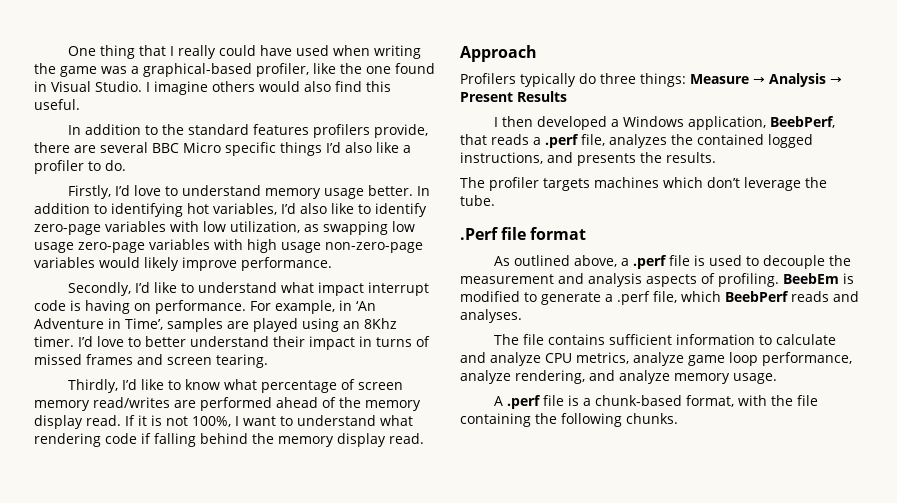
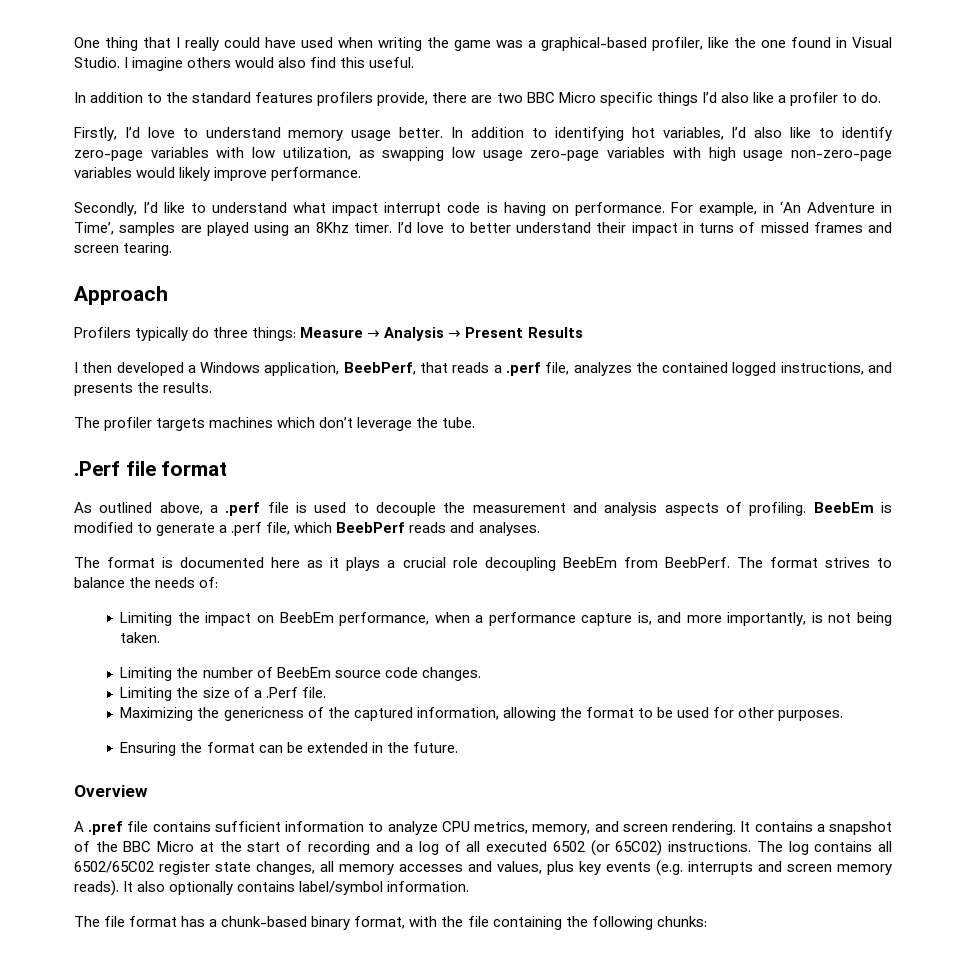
- In addition to the standard features profilers provide, there are several BBC Micro specific things I’d also like a profiler to do.
+ In addition to the standard features profilers provide, there are two BBC Micro specific things I’d also like a profiler to do.
- Thirdly, I’d like to know what percentage of screen memory read/writes are performed ahead of the memory display read. If it is not 100%, I want to understand what rendering code if falling behind the memory display read.
- The file contains sufficient information to calculate and analyze CPU metrics, analyze game loop performance, analyze rendering, and analyze memory usage.
- A .perf file is a chunk-based format, with the file containing the following chunks.
+ The format is documented here as it plays a crucial role decoupling BeebEm from BeebPerf. The format strives to balance the needs of:
+ Limiting the impact on BeebEm performance, when a performance capture is, and more importantly, is not being taken.
+ Limiting the number of BeebEm source code changes.
+ Limiting the size of a .Perf file.
+ Maximizing the genericness of the captured information, allowing the format to be used for other purposes.
+ Ensuring the format can be extended in the future.
+ Overview
+ A .pref file contains sufficient information to analyze CPU metrics, memory, and screen rendering. It contains a snapshot of the BBC Micro at the start of recording and a log of all executed 6502 (or 65C02) instructions. The log contains all 6502/65C02 register state changes, all memory accesses and values, plus key events (e.g. interrupts and screen memory reads). It also optionally contains label/symbol information.
+ The file format has a chunk-based binary format, with the file containing the following chunks:

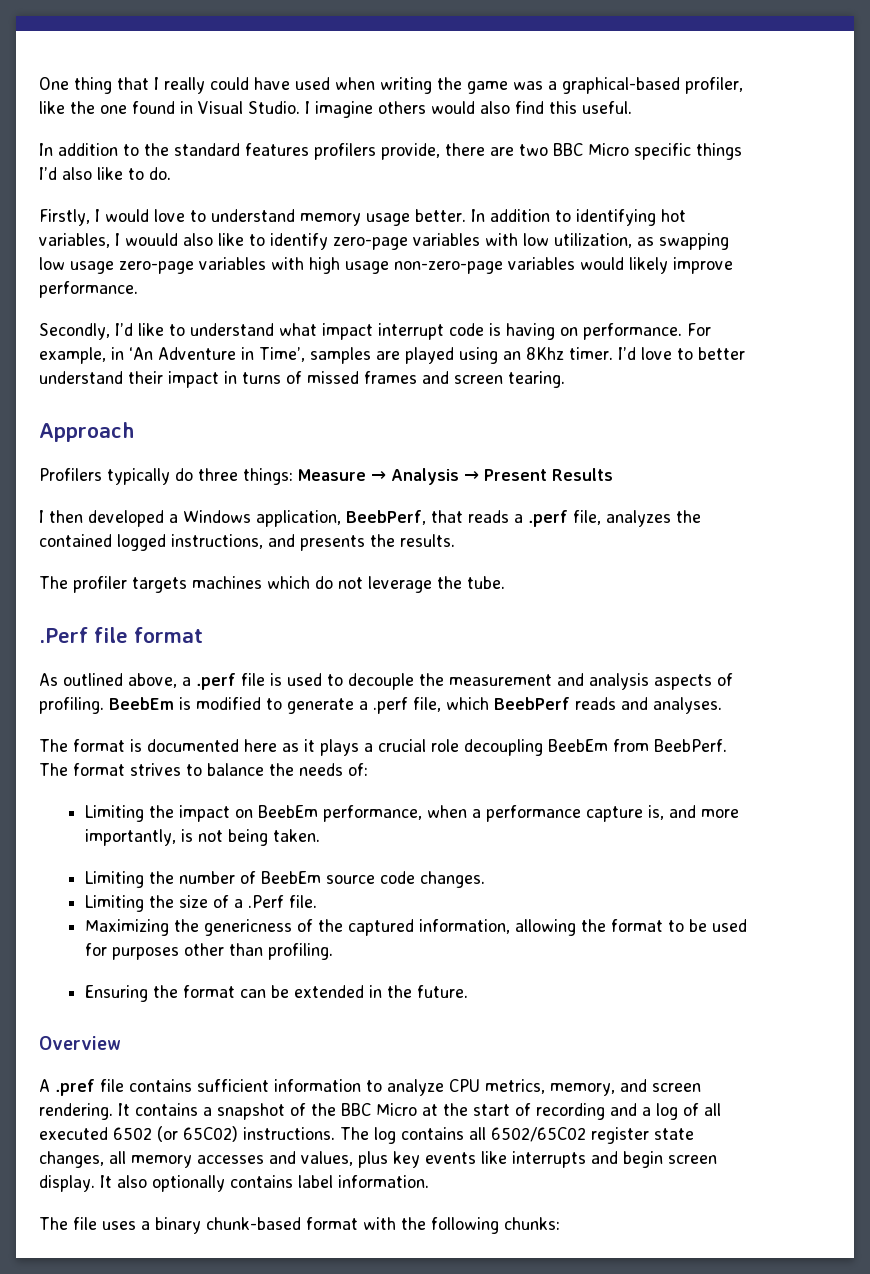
- In addition to the standard features profilers provide, there are two BBC Micro specific things I’d also like a profiler to do.
+ In addition to the standard features profilers provide, there are two BBC Micro specific things I’d also like to do.
- Firstly, I’d love to understand memory usage better.
+ Firstly, I would love to understand memory usage better.
- In addition to identifying hot variables, I’d also like to identify zero-page variables with low utilization, as swapping low usage zero-page variables with high usage non-zero-page variables would likely improve performance.
+ In addition to identifying hot variables, I wouuld also like to identify zero-page variables with low utilization, as swapping low usage zero-page variables with high usage non-zero-page variables would likely improve performance.
- The profiler targets machines which don’t leverage the tube.
+ The profiler targets machines which do not leverage the tube.
- Maximizing the genericness of the captured information, allowing the format to be used for other purposes.
+ Maximizing the genericness of the captured information, allowing the format to be used for purposes other than profiling.
- The log contains all 6502/65C02 register state changes, all memory accesses and values, plus key events (e.g. interrupts and screen memory reads).
+ The log contains all 6502/65C02 register state changes, all memory accesses and values, plus key events like interrupts and begin screen display.
- It also optionally contains label/symbol information.
+ It also optionally contains label information.
- The file format has a chunk-based binary format, with the file containing the following chunks:
+ The file uses a binary chunk-based format with the following chunks:

